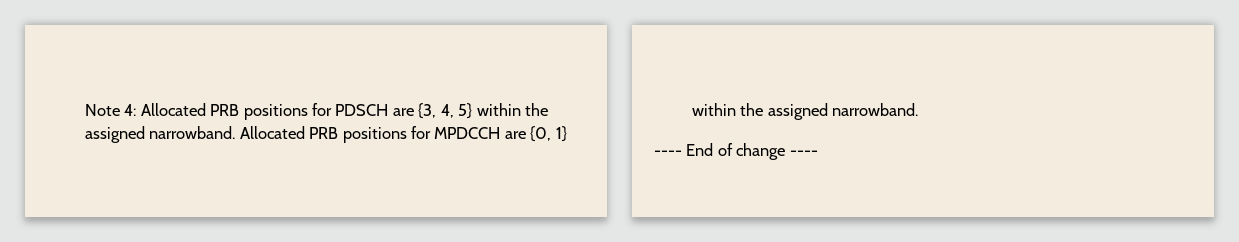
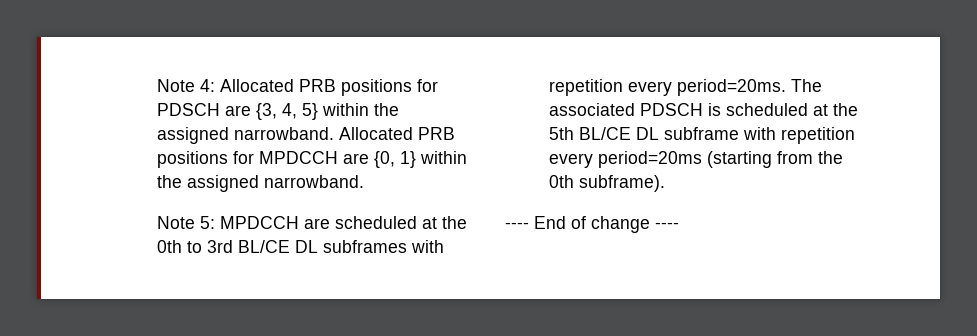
+ Note 5: MPDCCH are scheduled at the 0th to 3rd BL/CE DL subframes with repetition every period=20ms. The associated PDSCH is scheduled at the 5th BL/CE DL subframe with repetition every period=20ms (starting from the 0th subframe).

